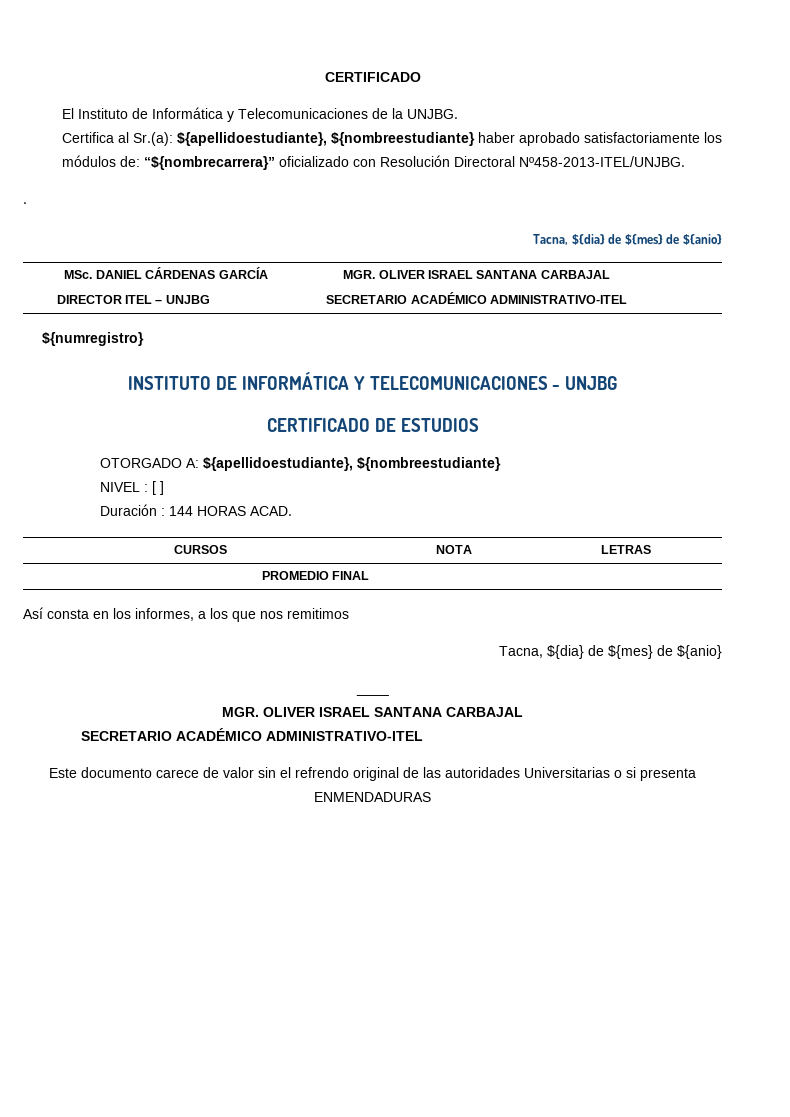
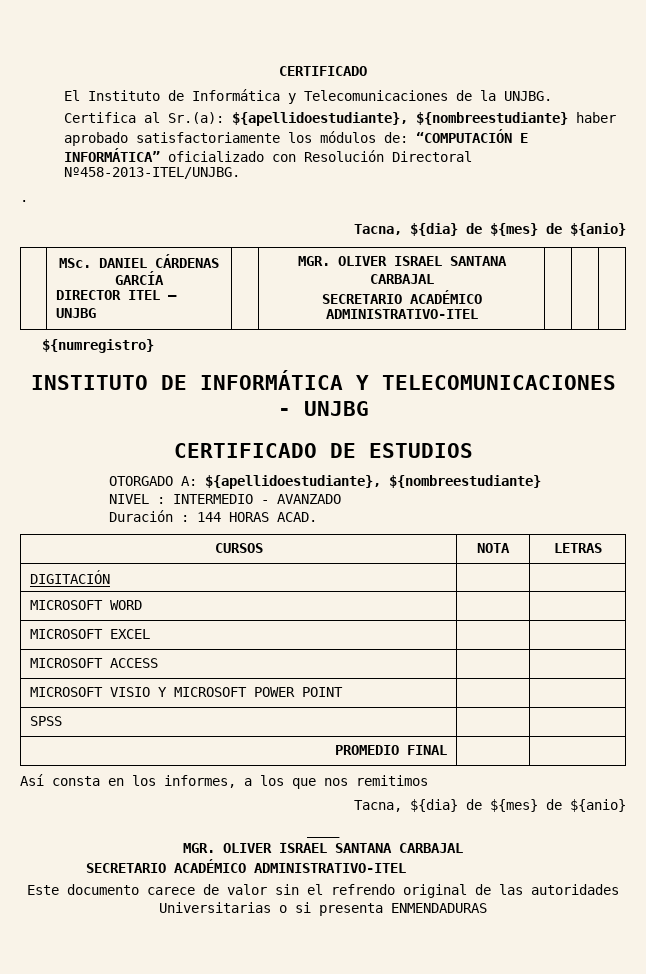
- Certifica al Sr.(a): ${apellidoestudiante}, ${nombreestudiante} haber aprobado satisfactoriamente los módulos de: “${nombrecarrera}” oficializado con Resolución Directoral Nº458-2013-ITEL/UNJBG.
+ Certifica al Sr.(a): ${apellidoestudiante}, ${nombreestudiante} haber aprobado satisfactoriamente los módulos de: “COMPUTACIÓN E INFORMÁTICA” oficializado con Resolución Directoral Nº458-2013-ITEL/UNJBG.
- NIVEL : [ ]
+ NIVEL : INTERMEDIO - AVANZADO
+ DIGITACIÓN | |
+ MICROSOFT WORD | |
+ MICROSOFT EXCEL | |
+ MICROSOFT ACCESS | |
+ MICROSOFT VISIO Y MICROSOFT POWER POINT | |
+ SPSS | |

